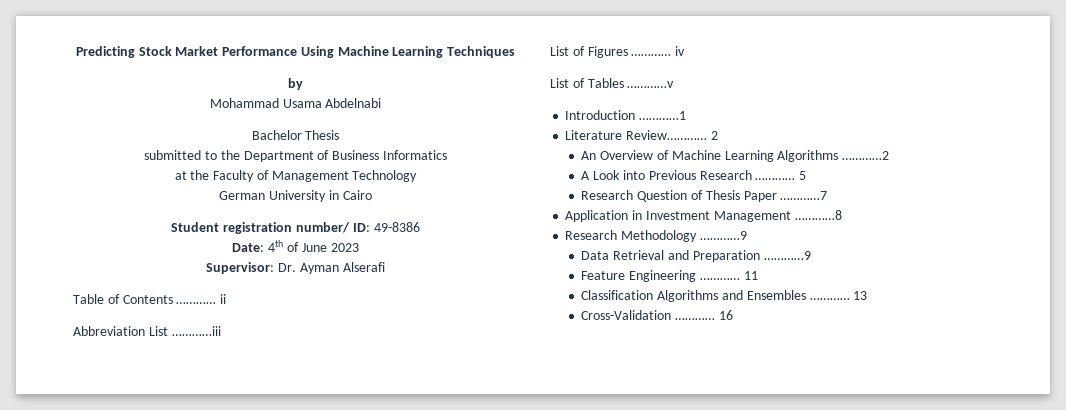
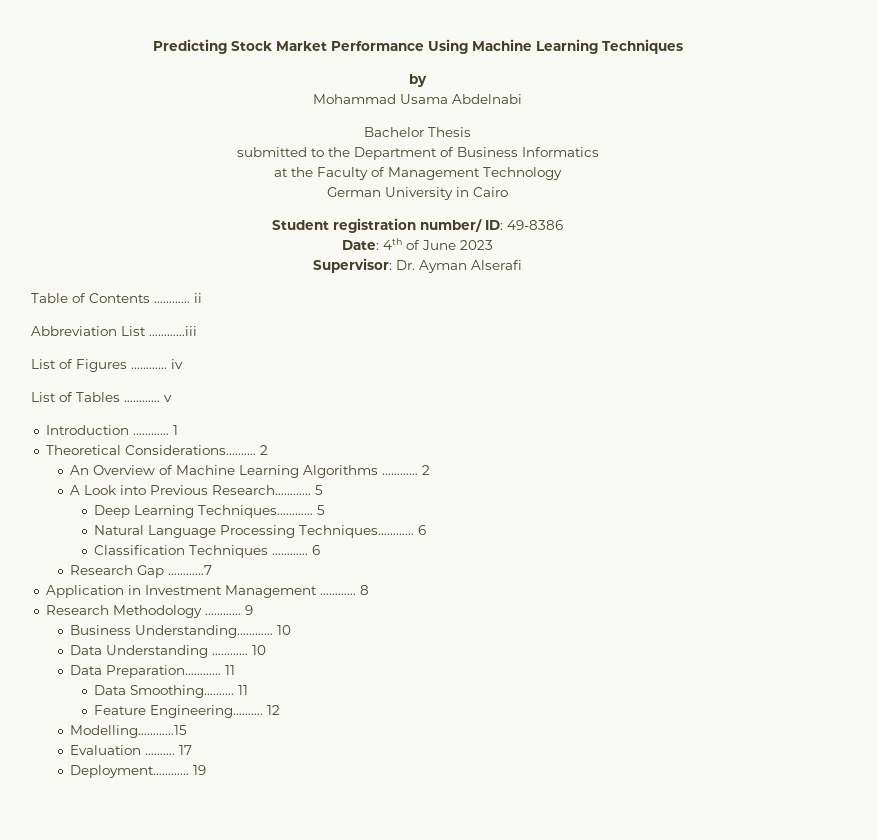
- List of Tables …………v
+ List of Tables ………… v
- Introduction …………1
- Literature Review…………
+ Introduction ………… 1
+ Theoretical Considerations.………
- An Overview of Machine Learning Algorithms …………2
+ An Overview of Machine Learning Algorithms ………… 2
- A Look into Previous Research ………… 5
- Research Question of Thesis Paper …………7
+ A Look into Previous Research………… 5
+ Deep Learning Techniques………… 5
+ Natural Language Processing Techniques………… 6
+ Classification Techniques ………… 6
+ Research Gap …………7
- Application in Investment Management …………8
+ Application in Investment Management ………… 8
- Research Methodology …………9
- Data Retrieval and Preparation …………9
- Feature Engineering ………… 11
- Classification Algorithms and Ensembles ………… 13
- Cross-Validation ………… 16
+ Research Methodology ………… 9
+ Business Understanding………… 10
+ Data Understanding ………… 10
+ Data Preparation………… 11
+ Data Smoothing………. 11
+ Feature Engineering………. 12
+ Modelling…………15
+ Evaluation ………. 17
+ Deployment………… 19

